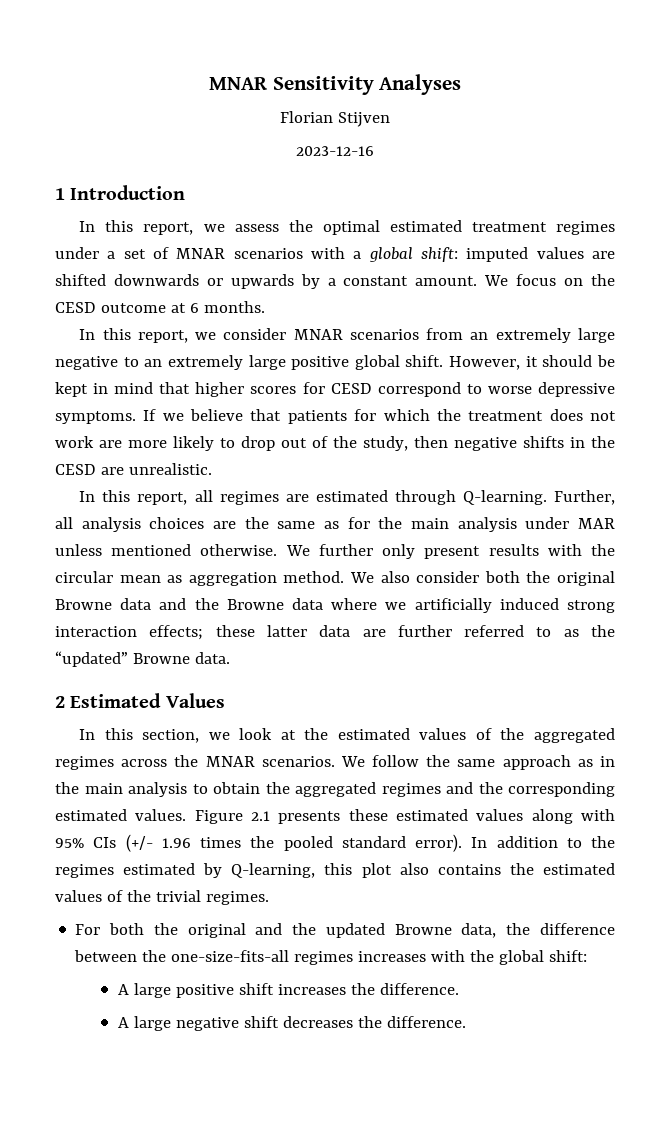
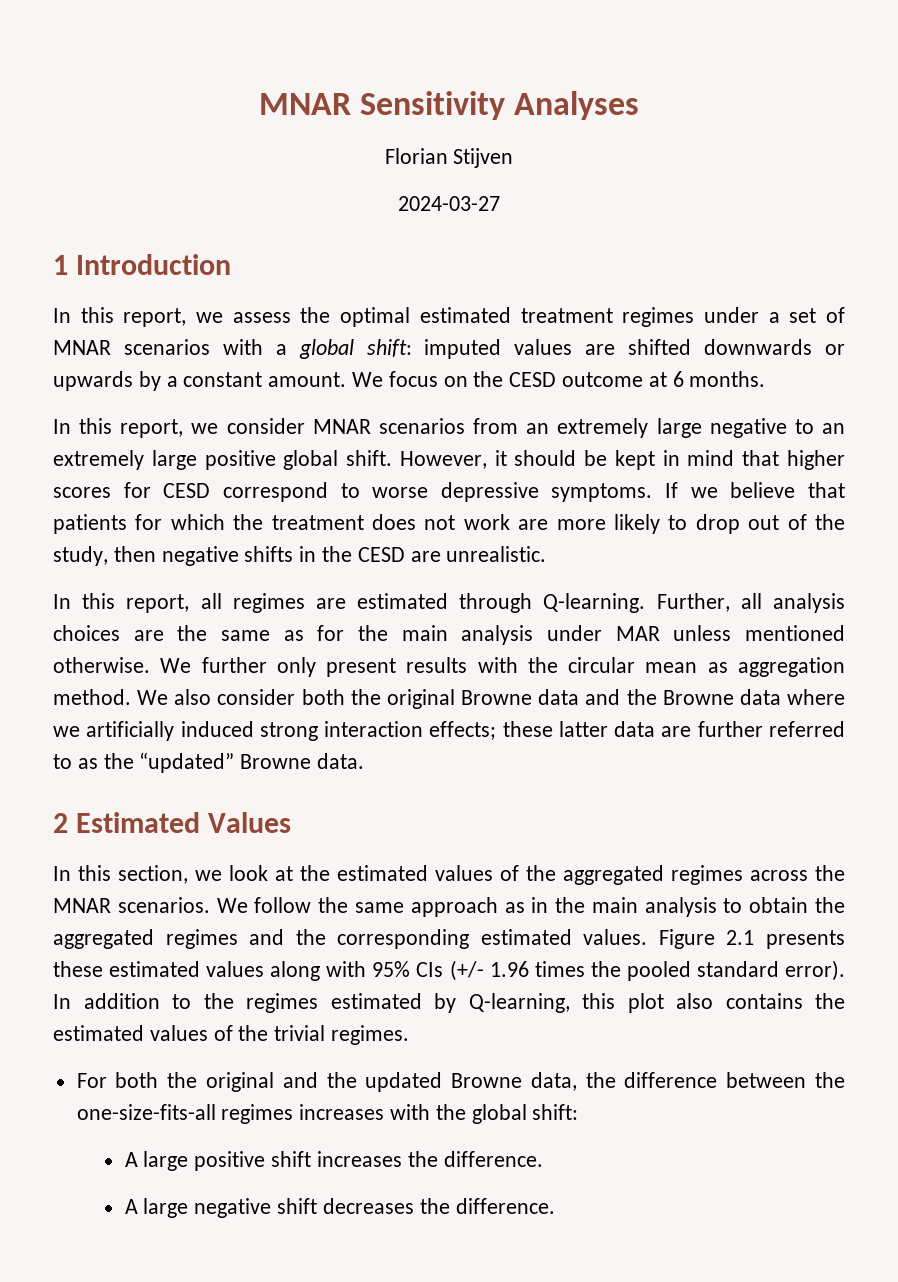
- 2023-12-16
+ 2024-03-27

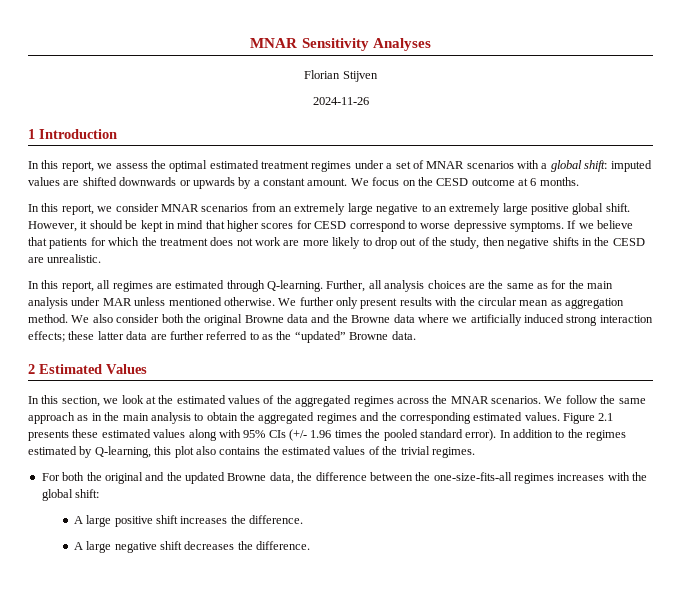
- 2024-03-27
+ 2024-11-26

